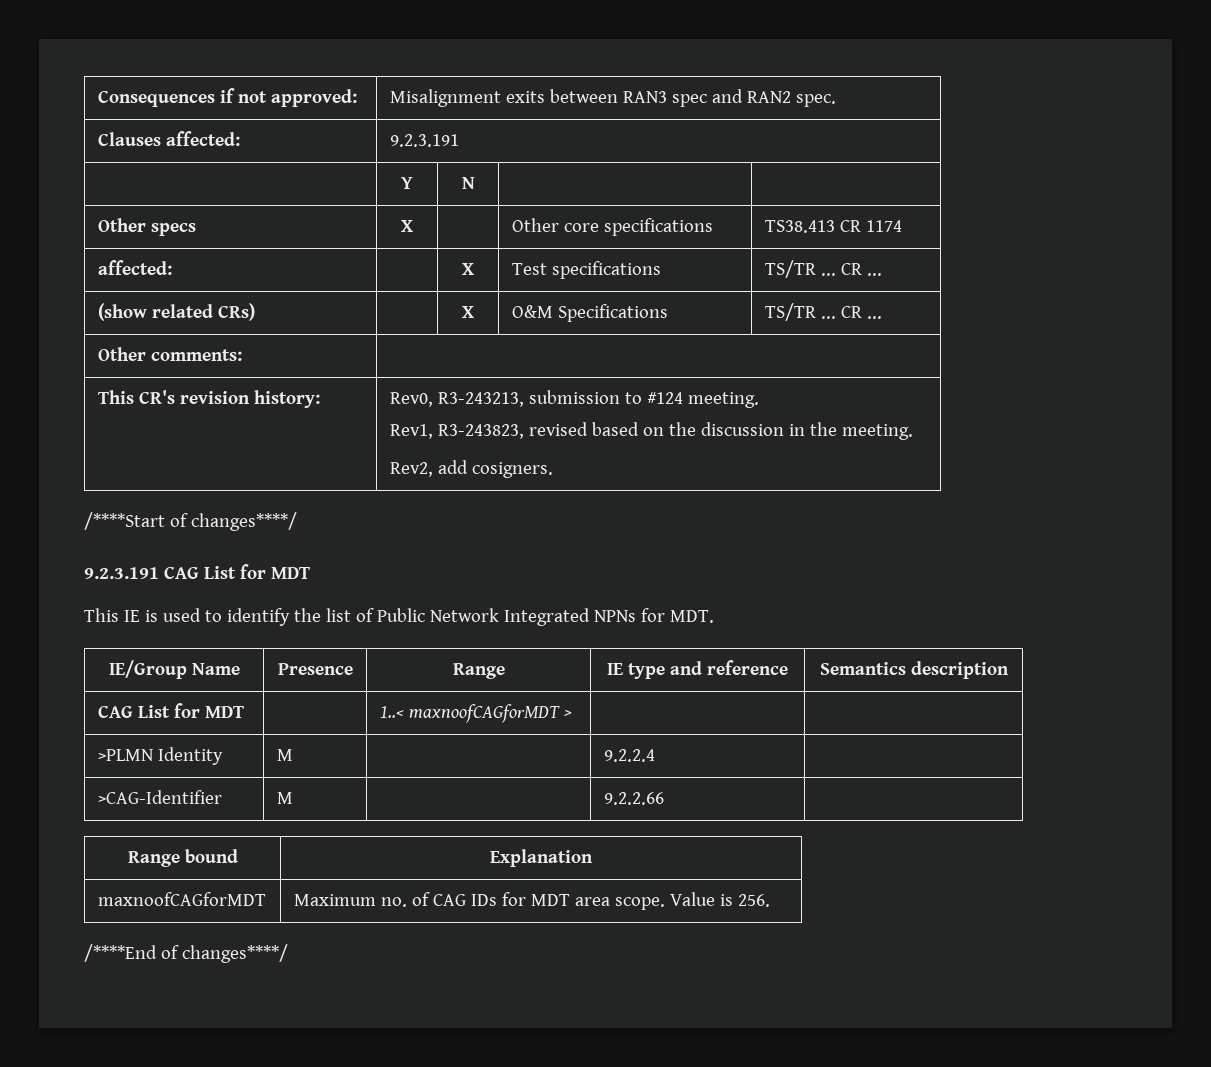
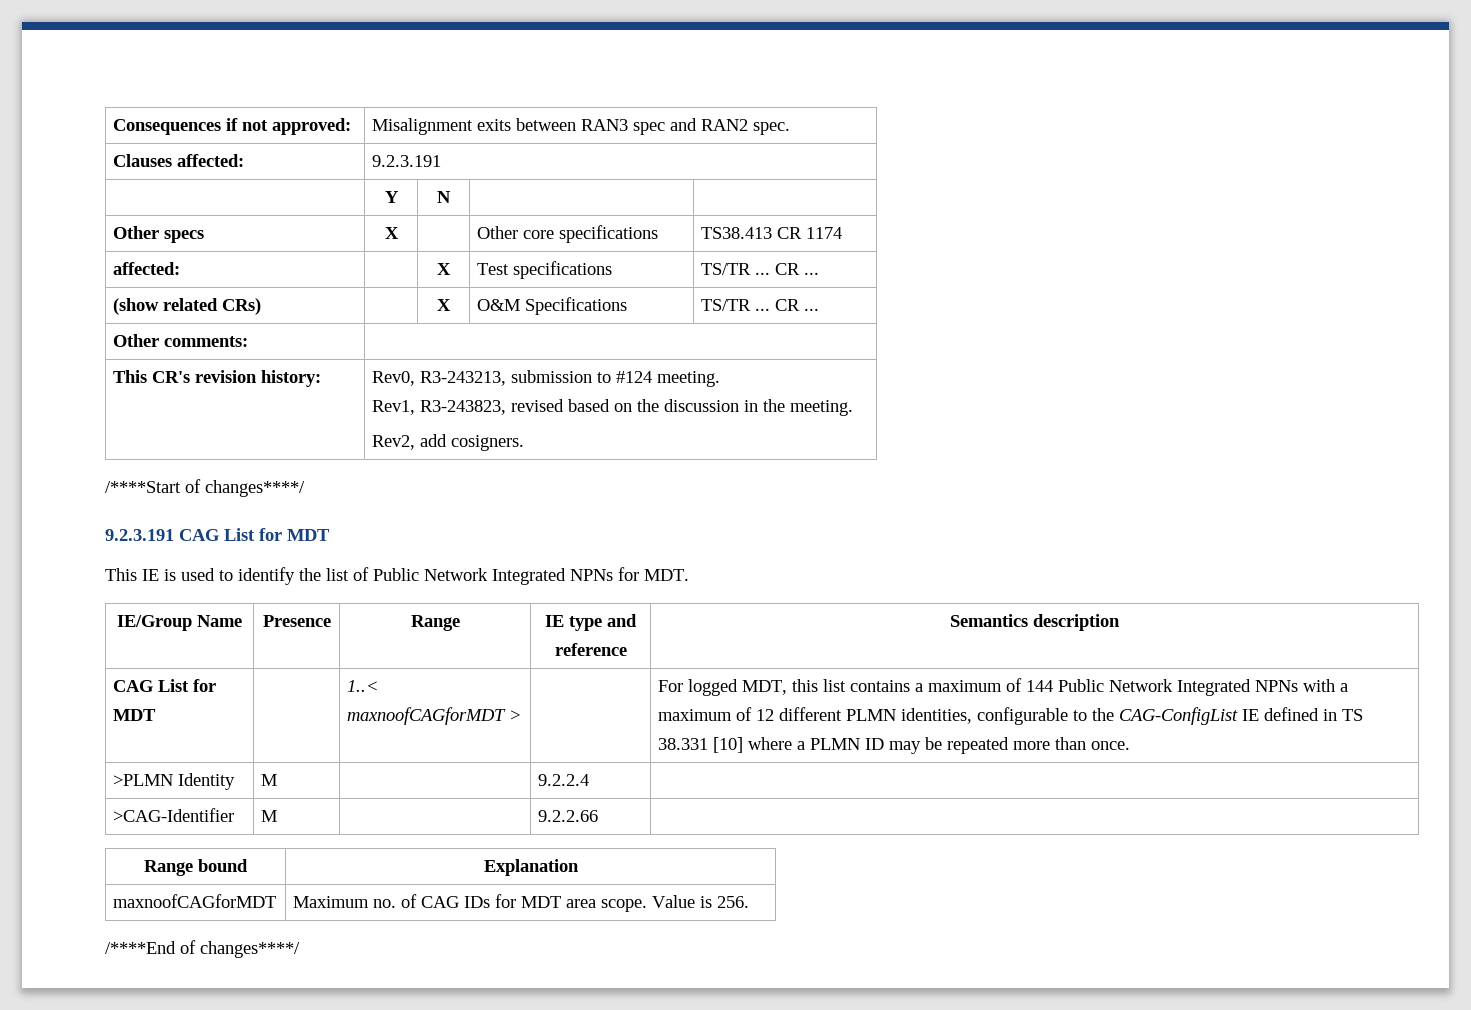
+ For logged MDT, this list contains a maximum of 144 Public Network Integrated NPNs with a maximum of 12 different PLMN identities, configurable to the CAG-ConfigList IE defined in TS 38.331 [10] where a PLMN ID may be repeated more than once.

